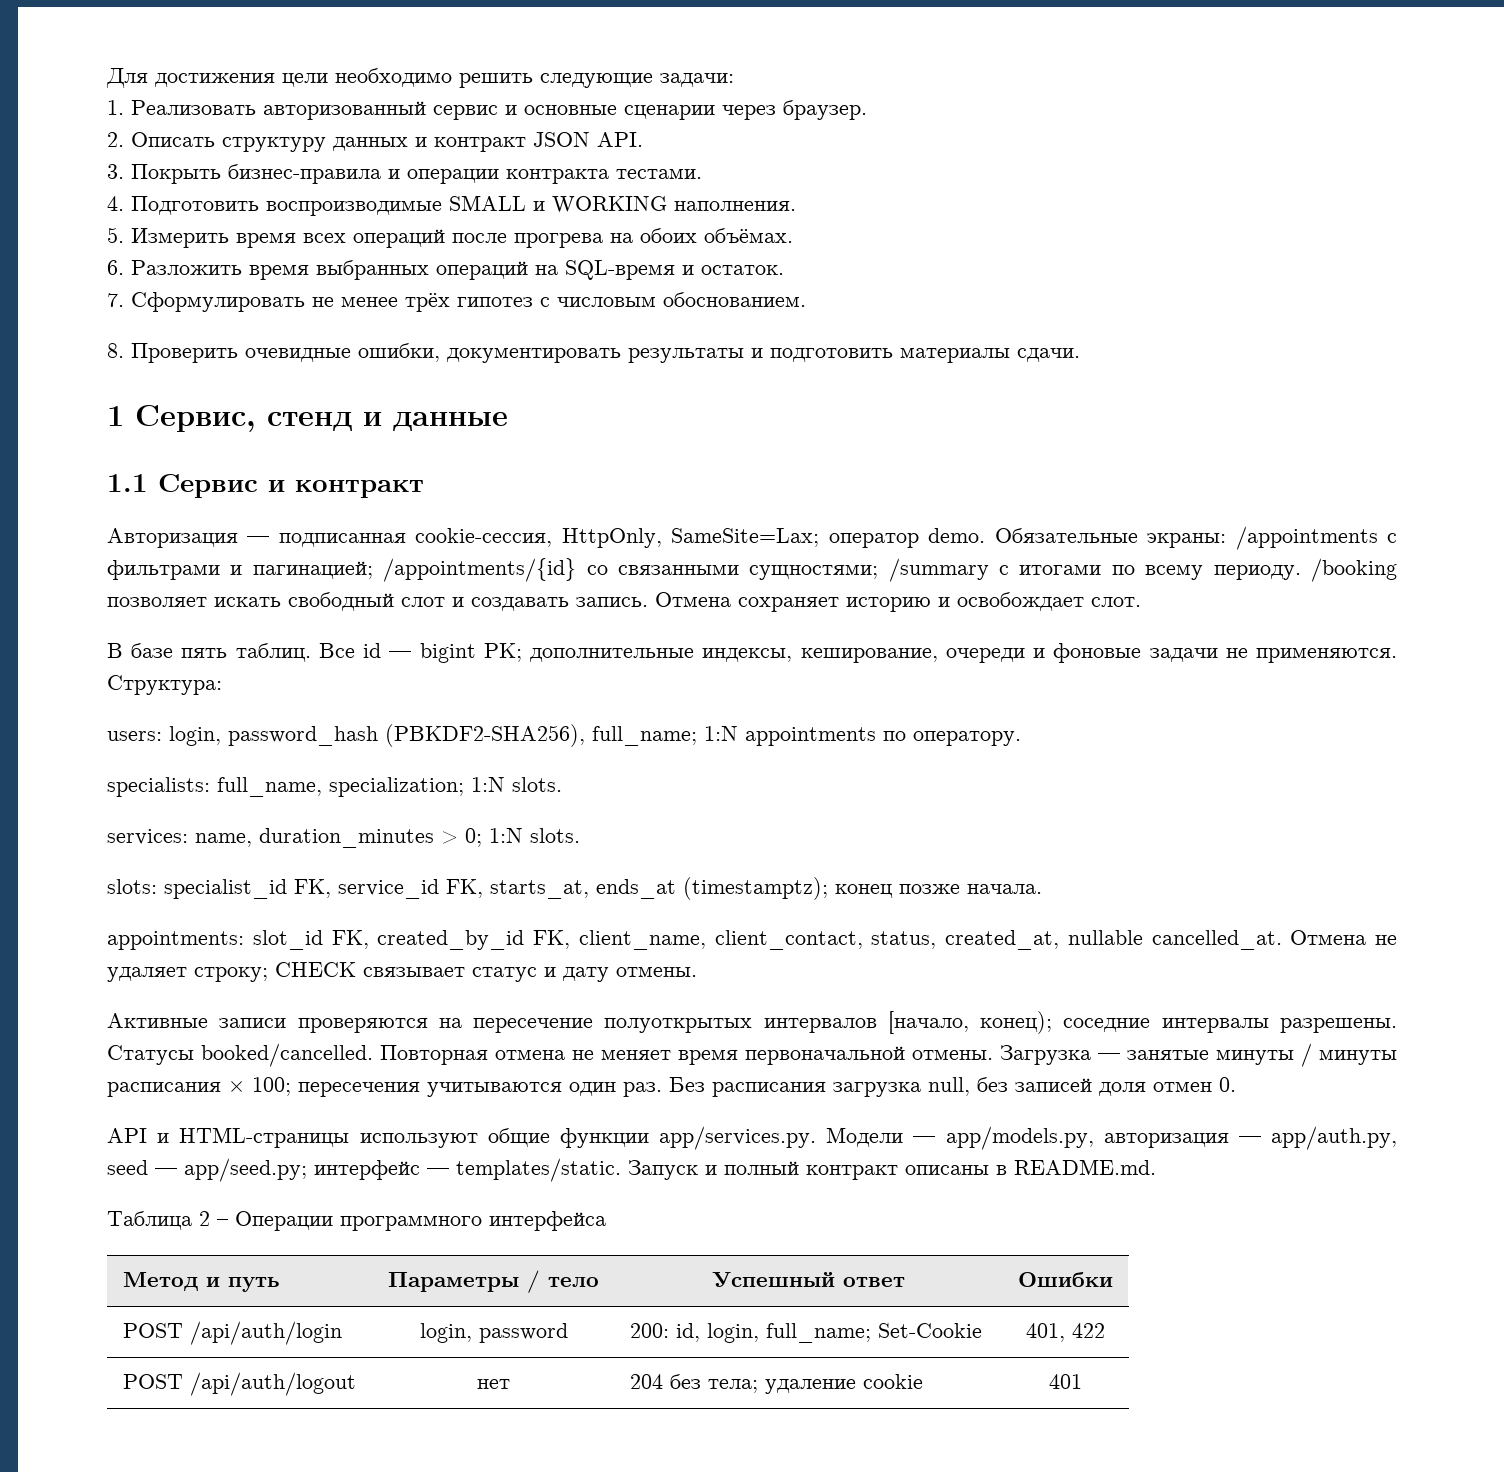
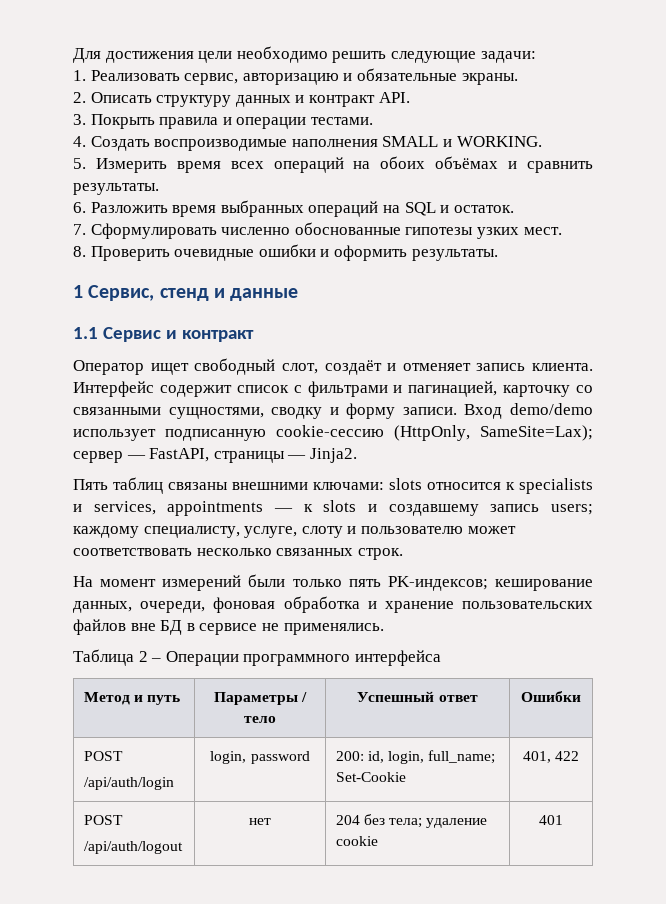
- 1. Реализовать авторизованный сервис и основные сценарии через браузер.
+ 1. Реализовать сервис, авторизацию и обязательные экраны.
- 2. Описать структуру данных и контракт JSON API.
+ 2. Описать структуру данных и контракт API.
- 3. Покрыть бизнес-правила и операции контракта тестами.
+ 3. Покрыть правила и операции тестами.
- 4. Подготовить воспроизводимые SMALL и WORKING наполнения.
+ 4. Создать воспроизводимые наполнения SMALL и WORKING.
- 5. Измерить время всех операций после прогрева на обоих объёмах.
+ 5. Измерить время всех операций на обоих объёмах и сравнить результаты.
- 6. Разложить время выбранных операций на SQL-время и остаток.
+ 6. Разложить время выбранных операций на SQL и остаток.
- 7. Сформулировать не менее трёх гипотез с числовым обоснованием.
- 8. Проверить очевидные ошибки, документировать результаты и подготовить материалы сдачи.
+ 7. Сформулировать численно обоснованные гипотезы узких мест.
+ 8. Проверить очевидные ошибки и оформить результаты.
- Авторизация — подписанная cookie-сессия, HttpOnly, SameSite=Lax; оператор demo. Обязательные экраны: /appointments с фильтрами и пагинацией; /appointments/{id} со связанными сущностями; /summary с итогами по всему периоду. /booking позволяет искать свободный слот и создавать запись. Отмена сохраняет историю и освобождает слот.
- В базе пять таблиц. Все id — bigint PK; дополнительные индексы, кеширование, очереди и фоновые задачи не применяются. Структура:
- users: login, password_hash (PBKDF2-SHA256), full_name; 1:N appointments по оператору.
- specialists: full_name, specialization; 1:N slots.
- services: name, duration_minutes > 0; 1:N slots.
- slots: specialist_id FK, service_id FK, starts_at, ends_at (timestamptz); конец позже начала.
- appointments: slot_id FK, created_by_id FK, client_name, client_contact, status, created_at, nullable cancelled_at. Отмена не удаляет строку; CHECK связывает статус и дату отмены.
- Активные записи проверяются на пересечение полуоткрытых интервалов [начало, конец); соседние интервалы разрешены. Статусы booked/cancelled. Повторная отмена не меняет время первоначальной отмены. Загрузка — занятые минуты / минуты расписания × 100; пересечения учитываются один раз. Без расписания загрузка null, без записей доля отмен 0.
- API и HTML-страницы используют общие функции app/services.py. Модели — app/models.py, авторизация — app/auth.py, seed — app/seed.py; интерфейс — templates/static. Запуск и полный контракт описаны в README.md.
+ Оператор ищет свободный слот, создаёт и отменяет запись клиента. Интерфейс содержит список с фильтрами и пагинацией, карточку со связанными сущностями, сводку и форму записи. Вход demo/demo использует подписанную cookie-сессию (HttpOnly, SameSite=Lax); сервер — FastAPI, страницы — Jinja2.
+ Пять таблиц связаны внешними ключами: slots относится к specialists и services, appointments — к slots и создавшему запись users; каждому специалисту, услуге, слоту и пользователю может соответствовать несколько связанных строк.
+ На момент измерений были только пять PK-индексов; кеширование данных, очереди, фоновая обработка и хранение пользовательских файлов вне БД в сервисе не применялись.
  Метод и путь | Параметры / тело | Успешный ответ | Ошибки
- POST /api/auth/login | login, password | 200: id, login, full_name; Set-Cookie | 401, 422
- POST /api/auth/logout | нет | 204 без тела; удаление cookie | 401
+ POST
+ /api/auth/login | login, password | 200: id, login, full_name; Set-Cookie | 401, 422
+ POST
+ /api/auth/logout | нет | 204 без тела; удаление cookie | 401

